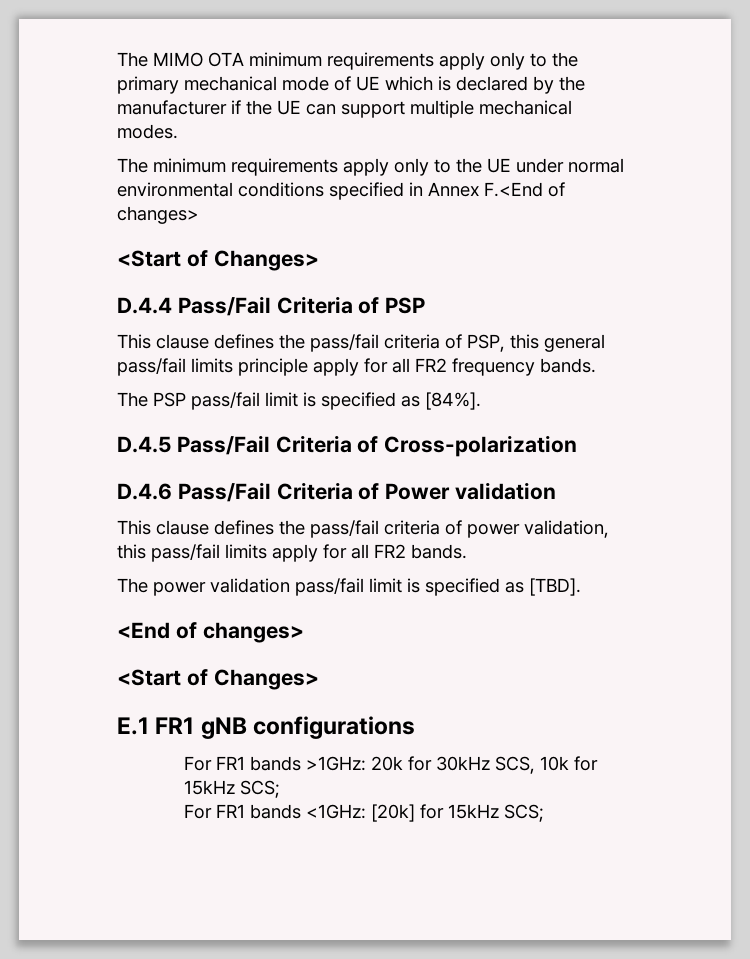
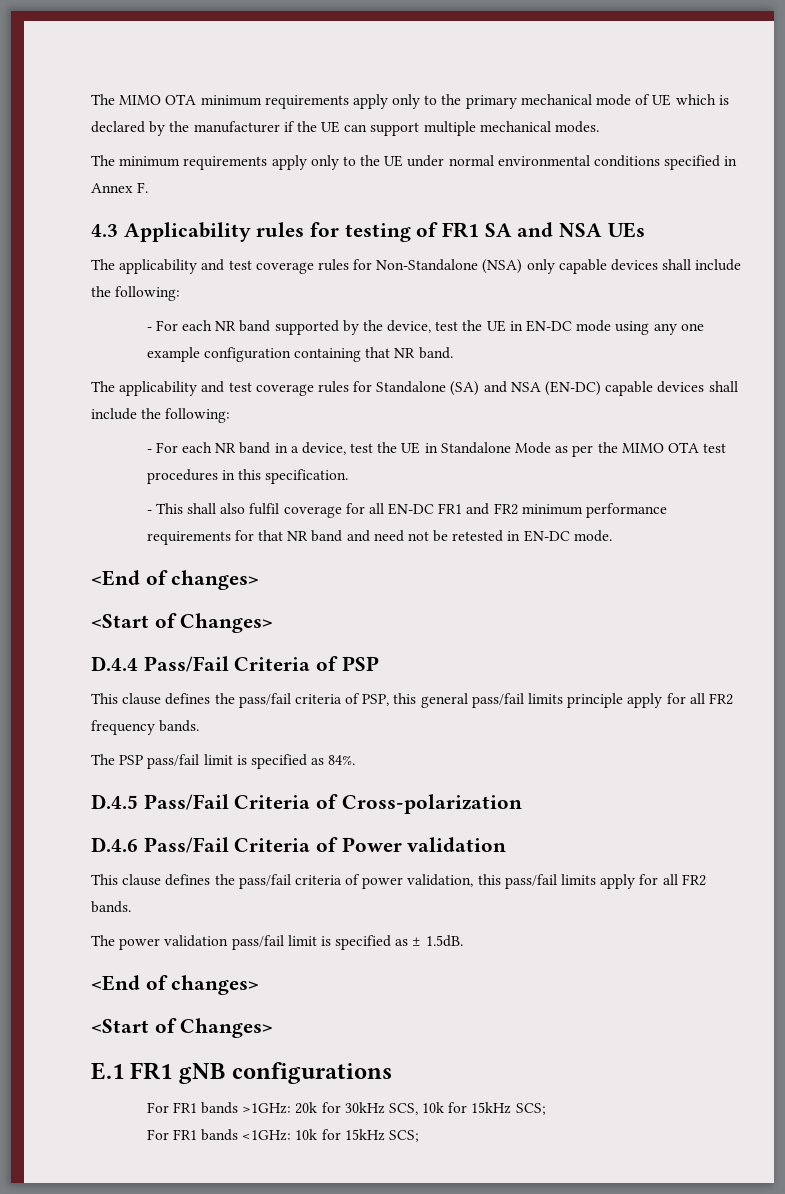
- The minimum requirements apply only to the UE under normal environmental conditions specified in Annex F.<End of changes>
+ The minimum requirements apply only to the UE under normal environmental conditions specified in Annex F.
+ 4.3 Applicability rules for testing of FR1 SA and NSA UEs
+ The applicability and test coverage rules for Non-Standalone (NSA) only capable devices shall include the following:
+ - For each NR band supported by the device, test the UE in EN-DC mode using any one example configuration containing that NR band.
+ The applicability and test coverage rules for Standalone (SA) and NSA (EN-DC) capable devices shall include the following:
+ - For each NR band in a device, test the UE in Standalone Mode as per the MIMO OTA test procedures in this specification.
+ - This shall also fulfil coverage for all EN-DC FR1 and FR2 minimum performance requirements for that NR band and need not be retested in EN-DC mode.
+ <End of changes>
- The PSP pass/fail limit is specified as [84%].
+ The PSP pass/fail limit is specified as 84%.
- The power validation pass/fail limit is specified as [TBD].
+ The power validation pass/fail limit is specified as ± 1.5dB.
- For FR1 bands <1GHz: [20k] for 15kHz SCS;
+ For FR1 bands <1GHz: 10k for 15kHz SCS;

